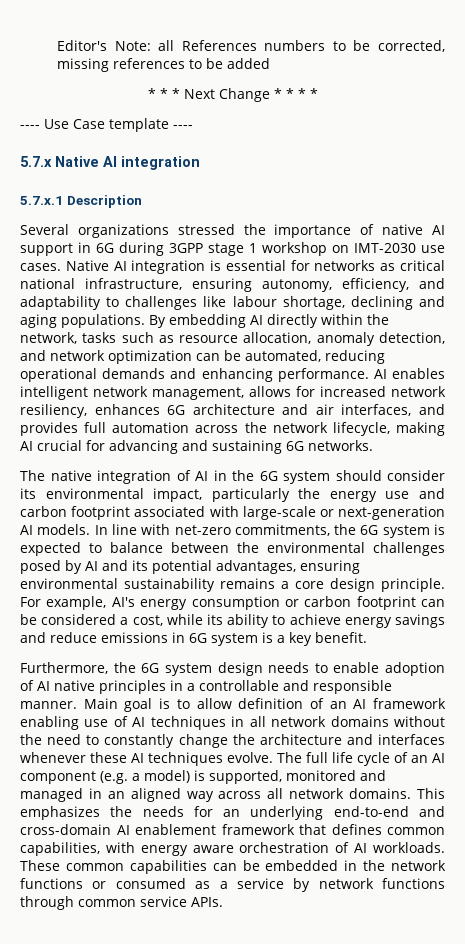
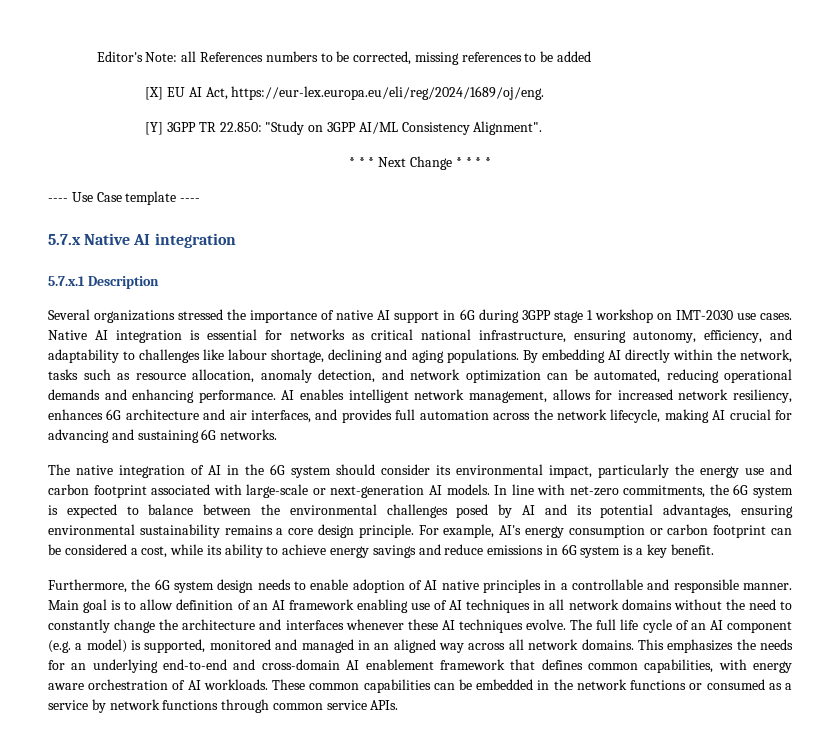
+ [X] EU AI Act, https://eur-lex.europa.eu/eli/reg/2024/1689/oj/eng.
+ [Y] 3GPP TR 22.850: "Study on 3GPP AI/ML Consistency Alignment".

